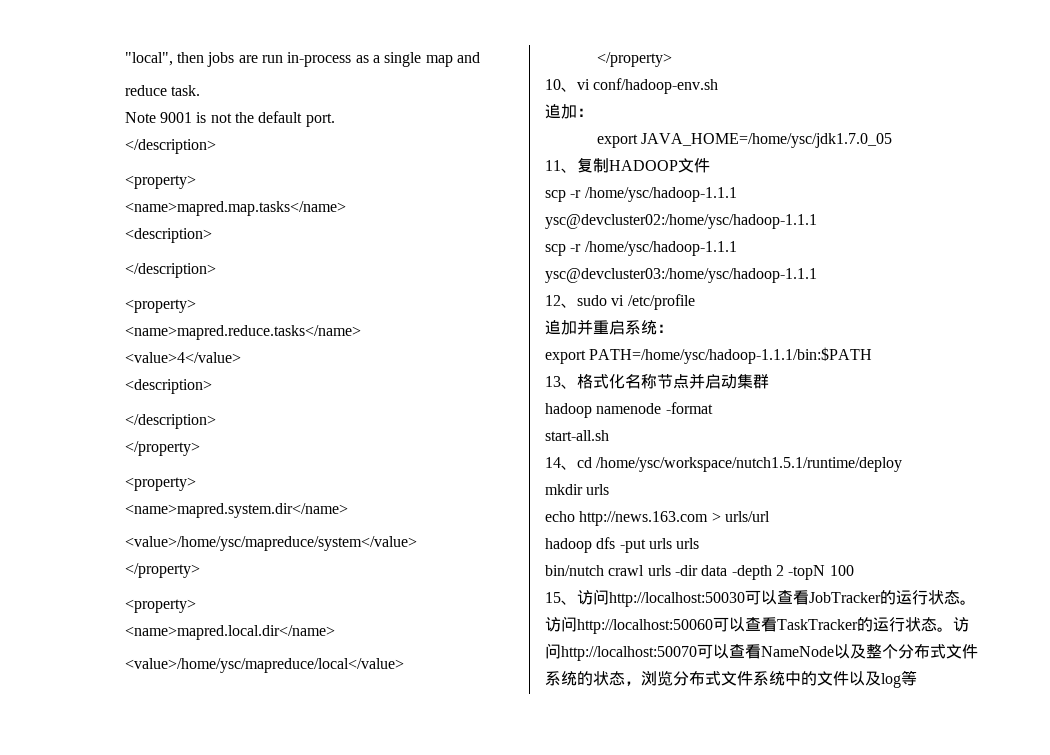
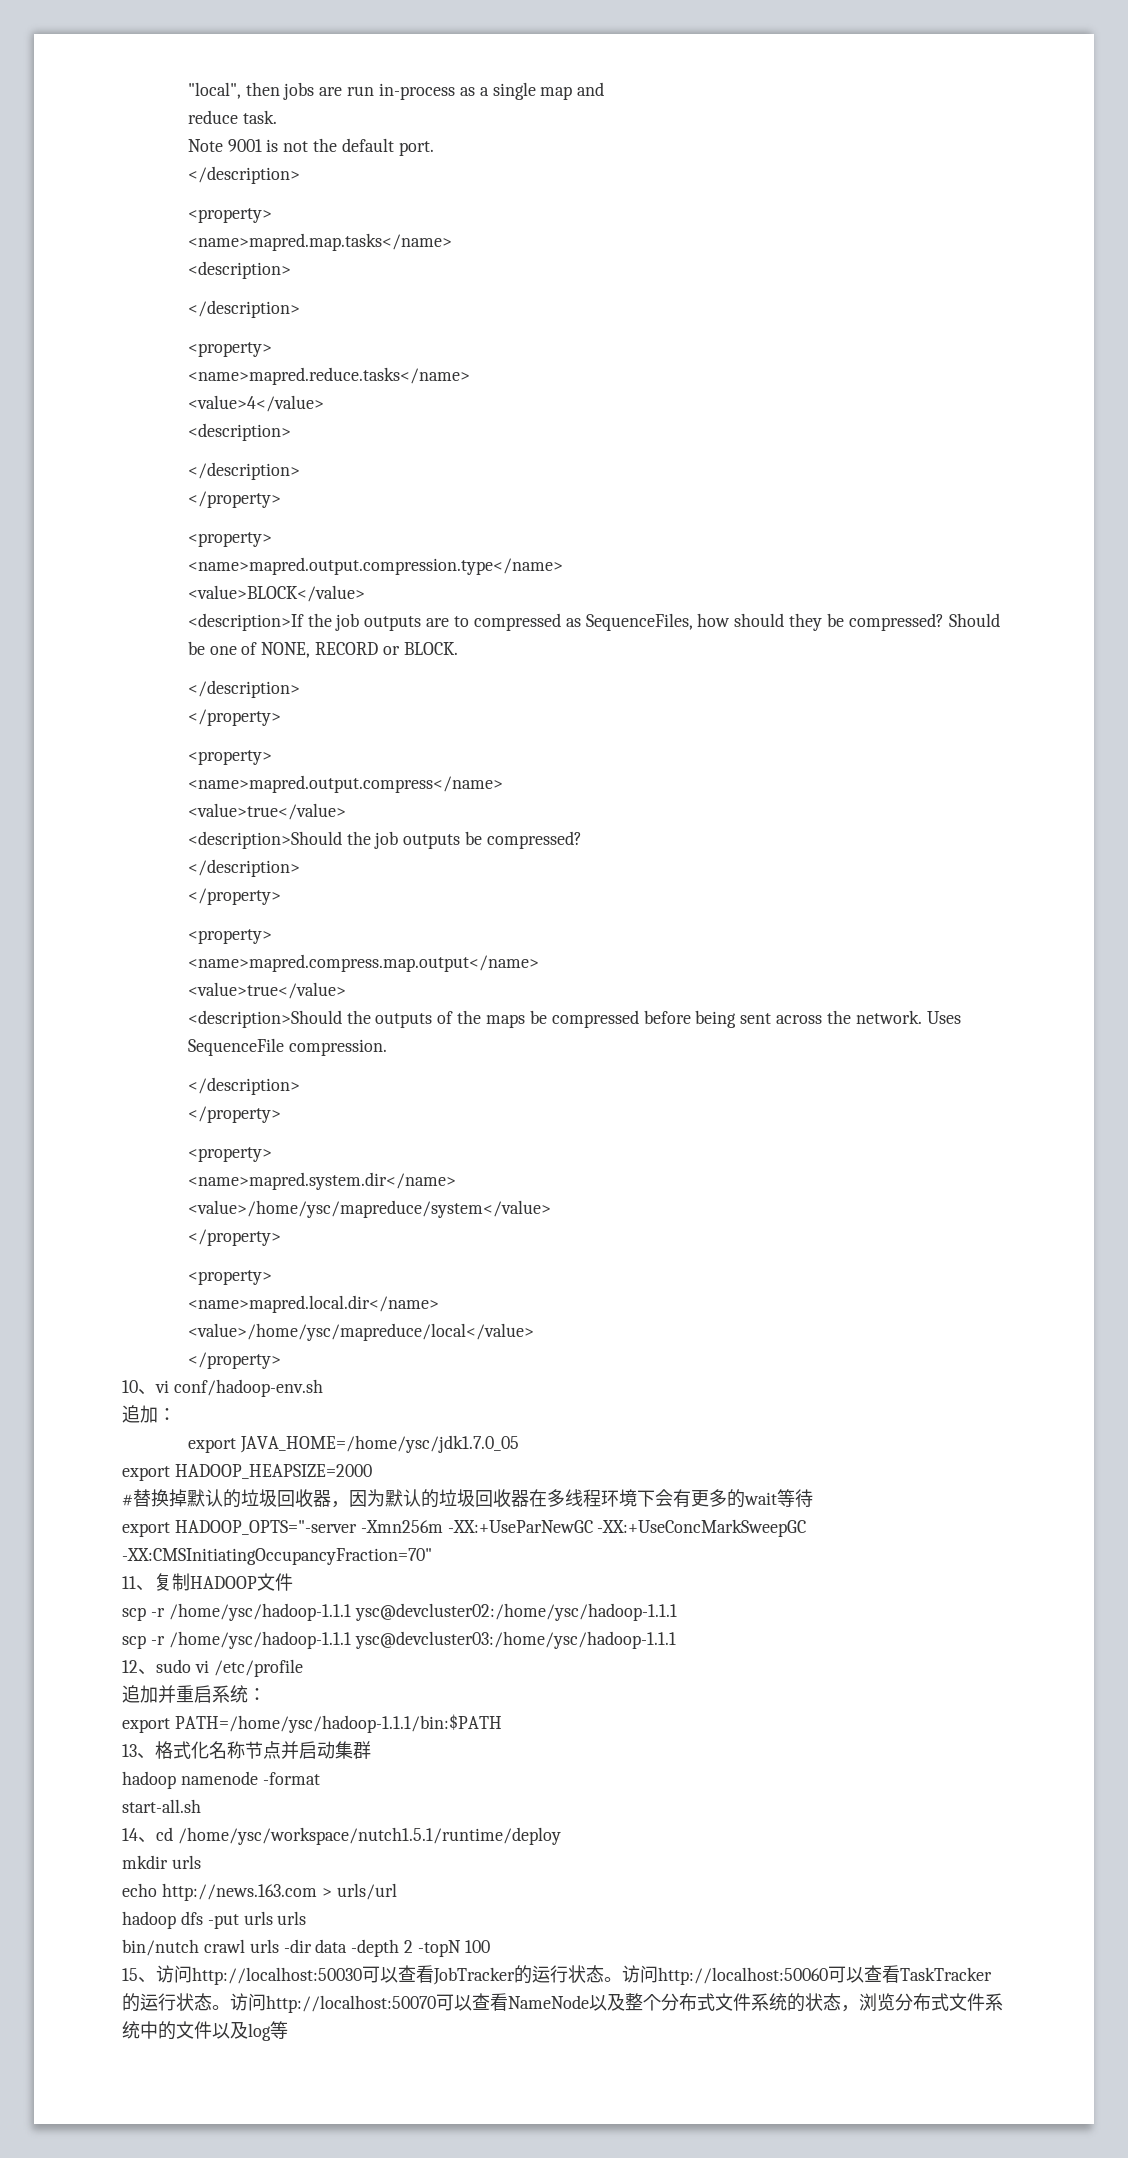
+ <name>mapred.output.compression.type</name>
+ <value>BLOCK</value>
+ <description>If the job outputs are to compressed as SequenceFiles, how should they be compressed? Should be one of NONE, RECORD or BLOCK.
+ </description>
+ </property>
+ <property>
+ <name>mapred.output.compress</name>
+ <value>true</value>
+ <description>Should the job outputs be compressed?
+ </description>
+ </property>
+ <property>
+ <name>mapred.compress.map.output</name>
+ <value>true</value>
+ <description>Should the outputs of the maps be compressed before being sent across the network. Uses SequenceFile compression.
+ </description>
+ </property>
+ <property>
+ export HADOOP_HEAPSIZE=2000
+ #替换掉默认的垃圾回收器，因为默认的垃圾回收器在多线程环境下会有更多的wait等待
+ export HADOOP_OPTS="-server -Xmn256m -XX:+UseParNewGC -XX:+UseConcMarkSweepGC -XX:CMSInitiatingOccupancyFraction=70"

